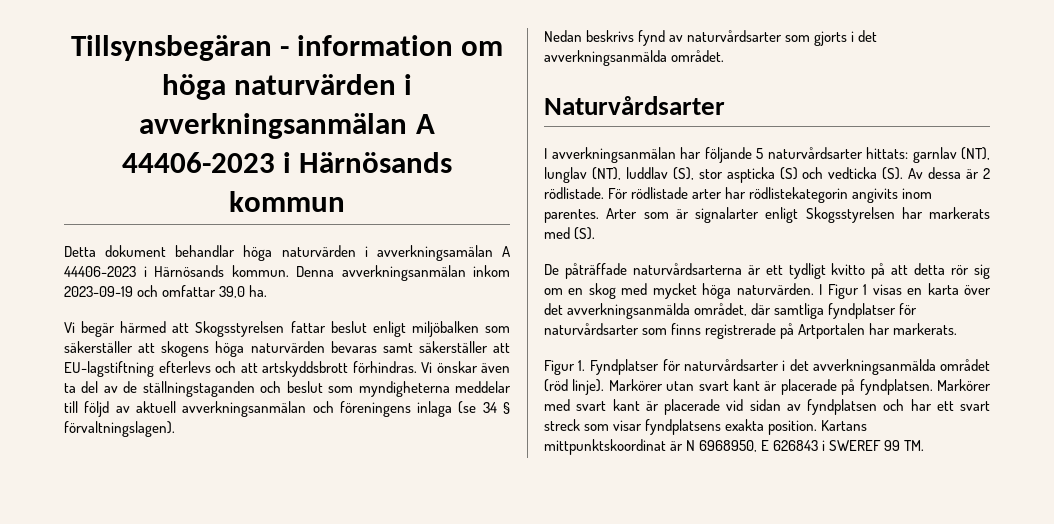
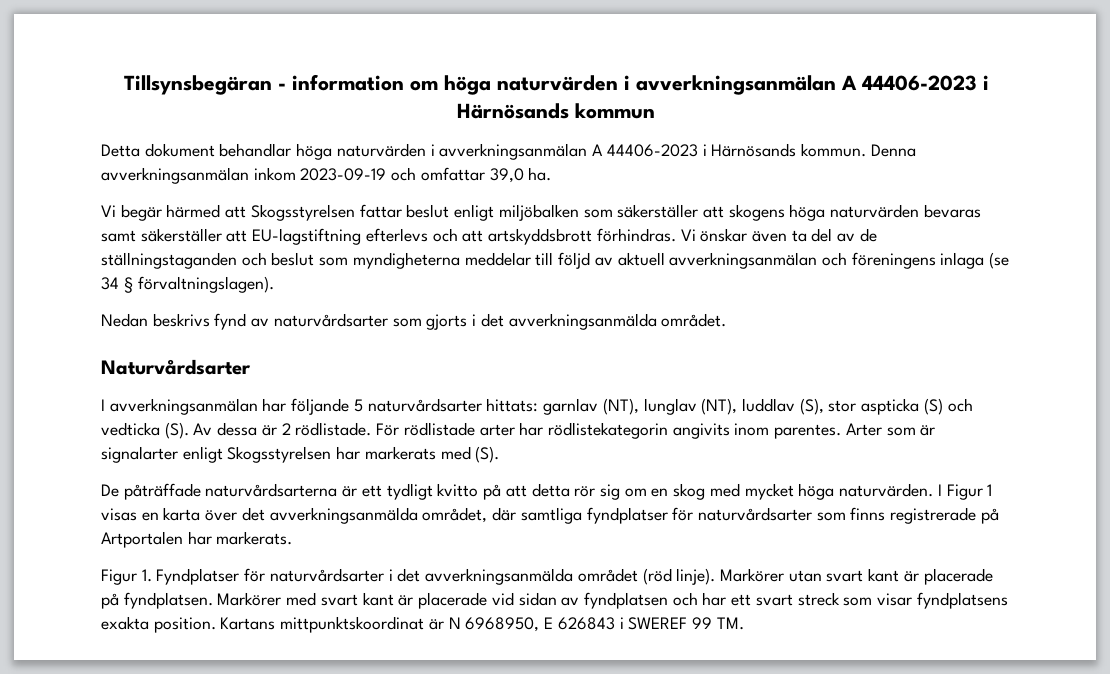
- Detta dokument behandlar höga naturvärden i avverkningsamälan A 44406-2023 i Härnösands kommun.
+ Detta dokument behandlar höga naturvärden i avverkningsanmälan A 44406-2023 i Härnösands kommun.

